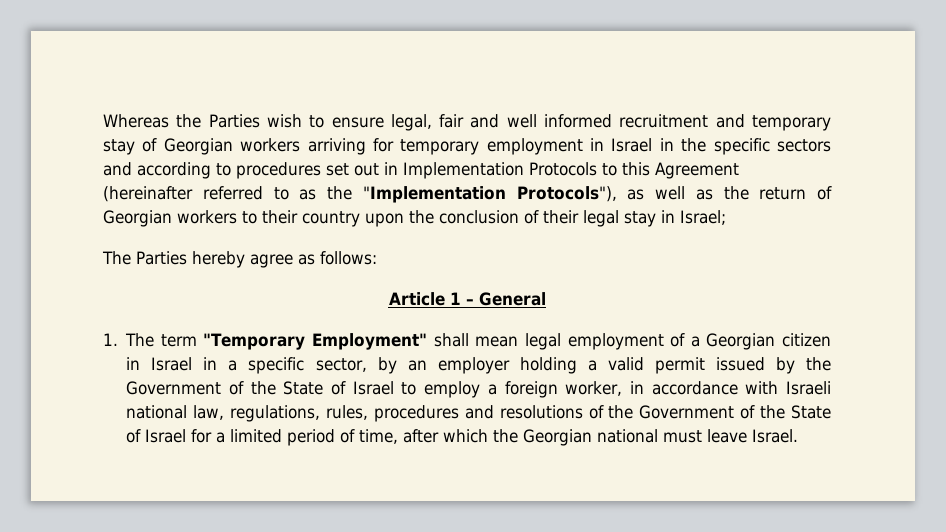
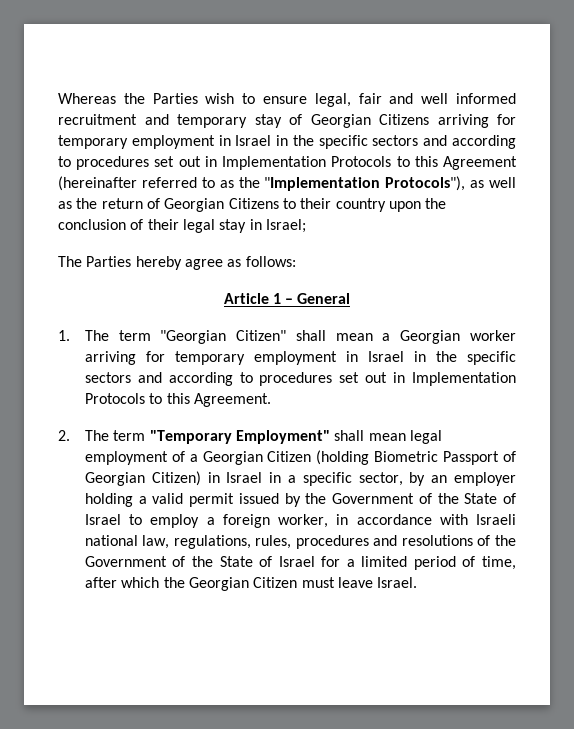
- Whereas the Parties wish to ensure legal, fair and well informed recruitment and temporary stay of Georgian workers arriving for temporary employment in Israel in the specific sectors and according to procedures set out in Implementation Protocols to this Agreement (hereinafter referred to as the "Implementation Protocols"), as well as the return of Georgian workers to their country upon the conclusion of their legal stay in Israel;
+ Whereas the Parties wish to ensure legal, fair and well informed recruitment and temporary stay of Georgian Citizens arriving for temporary employment in Israel in the specific sectors and according to procedures set out in Implementation Protocols to this Agreement (hereinafter referred to as the "Implementation Protocols"), as well as the return of Georgian Citizens to their country upon the conclusion of their legal stay in Israel;
- 1. The term "Temporary Employment" shall mean legal employment of a Georgian citizen in Israel in a specific sector, by an employer holding a valid permit issued by the Government of the State of Israel to employ a foreign worker, in accordance with Israeli national law, regulations, rules, procedures and resolutions of the Government of the State of Israel for a limited period of time, after which the Georgian national must leave Israel.
+ 1. The term "Georgian Citizen" shall mean a Georgian worker arriving for temporary employment in Israel in the specific sectors and according to procedures set out in Implementation Protocols to this Agreement.
+ 2. The term "Temporary Employment" shall mean legal employment of a Georgian Citizen (holding Biometric Passport of Georgian Citizen) in Israel in a specific sector, by an employer holding a valid permit issued by the Government of the State of Israel to employ a foreign worker, in accordance with Israeli national law, regulations, rules, procedures and resolutions of the Government of the State of Israel for a limited period of time, after which the Georgian Citizen must leave Israel.

